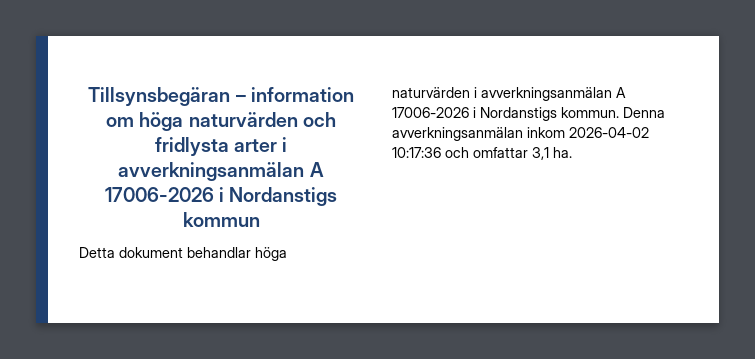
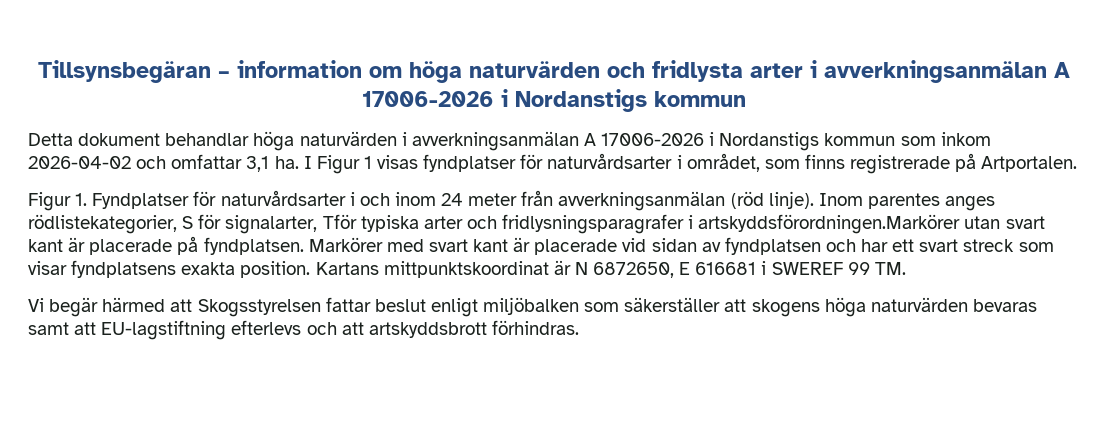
- Detta dokument behandlar höga naturvärden i avverkningsanmälan A 17006-2026 i Nordanstigs kommun. Denna avverkningsanmälan inkom 2026-04-02 10:17:36 och omfattar 3,1 ha.
+ Detta dokument behandlar höga naturvärden i avverkningsanmälan A 17006-2026 i Nordanstigs kommun som inkom 2026-04-02 och omfattar 3,1 ha.
+ I Figur 1 visas fyndplatser för naturvårdsarter i området, som finns registrerade på Artportalen.
+ Figur 1. Fyndplatser för naturvårdsarter i och inom 24 meter från avverkningsanmälan (röd linje). Inom parentes anges rödlistekategorier, S för signalarter, Tför typiska arter och fridlysningsparagrafer i artskyddsförordningen.Markörer utan svart kant är placerade på fyndplatsen. Markörer med svart kant är placerade vid sidan av fyndplatsen och har ett svart streck som visar fyndplatsens exakta position. Kartans mittpunktskoordinat är N 6872650, E 616681 i SWEREF 99 TM.
+ Vi begär härmed att Skogsstyrelsen fattar beslut enligt miljöbalken som säkerställer att skogens höga naturvärden bevaras samt att EU-lagstiftning efterlevs och att artskyddsbrott förhindras.

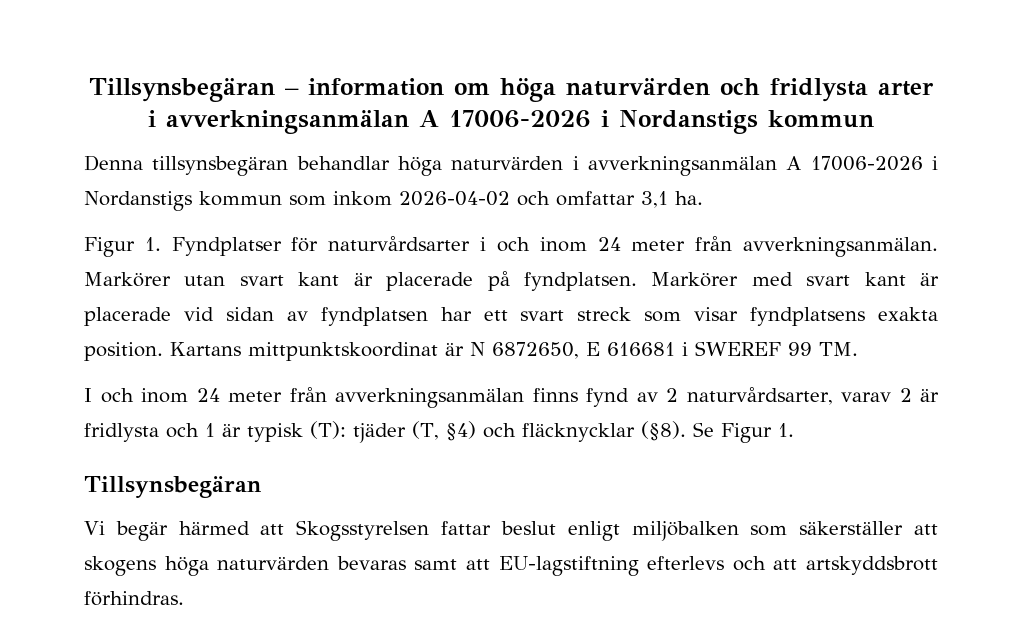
- Detta dokument behandlar höga naturvärden i avverkningsanmälan A 17006-2026 i Nordanstigs kommun som inkom 2026-04-02 och omfattar 3,1 ha. I Figur 1 visas fyndplatser för naturvårdsarter i området, som finns registrerade på Artportalen.
+ Denna tillsynsbegäran behandlar höga naturvärden i avverkningsanmälan A 17006-2026 i Nordanstigs kommun som inkom 2026-04-02 och omfattar 3,1 ha.
- Figur 1. Fyndplatser för naturvårdsarter i och inom 24 meter från avverkningsanmälan (röd linje). Inom parentes anges rödlistekategorier, S för signalarter, Tför typiska arter och fridlysningsparagrafer i artskyddsförordningen.Markörer utan svart kant är placerade på fyndplatsen.
+ Figur 1. Fyndplatser för naturvårdsarter i och inom 24 meter från avverkningsanmälan. Markörer utan svart kant är placerade på fyndplatsen.
- Markörer med svart kant är placerade vid sidan av fyndplatsen och har ett svart streck som visar fyndplatsens exakta position.
+ Markörer med svart kant är placerade vid sidan av fyndplatsen har ett svart streck som visar fyndplatsens exakta position.
+ I och inom 24 meter från avverkningsanmälan finns fynd av 2 naturvårdsarter, varav 2 är fridlysta och 1 är typisk (T): tjäder (T, §4) och fläcknycklar (§8). Se Figur 1.
+ Tillsynsbegäran

